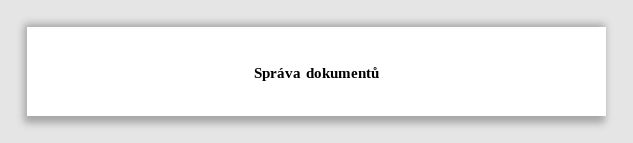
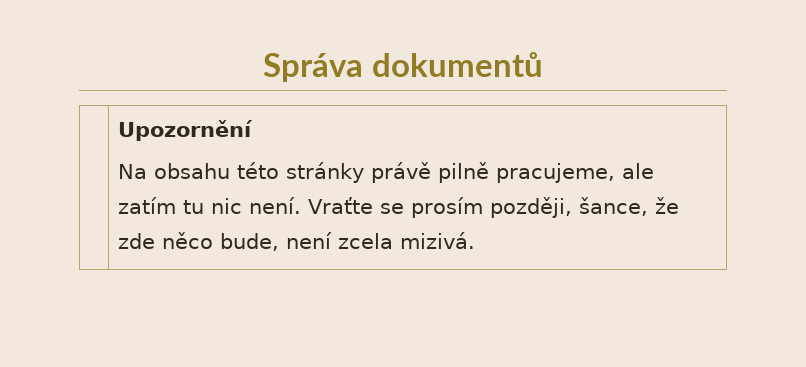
+ | Upozornění
+ Na obsahu této stránky právě pilně pracujeme, ale zatím tu nic není. Vraťte se prosím později, šance, že zde něco bude, není zcela mizivá.

